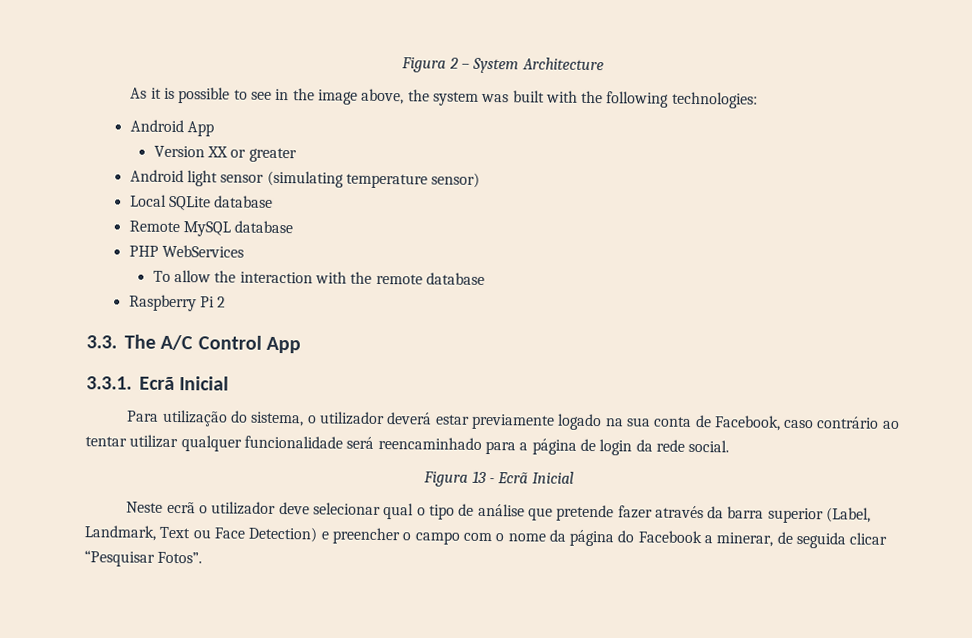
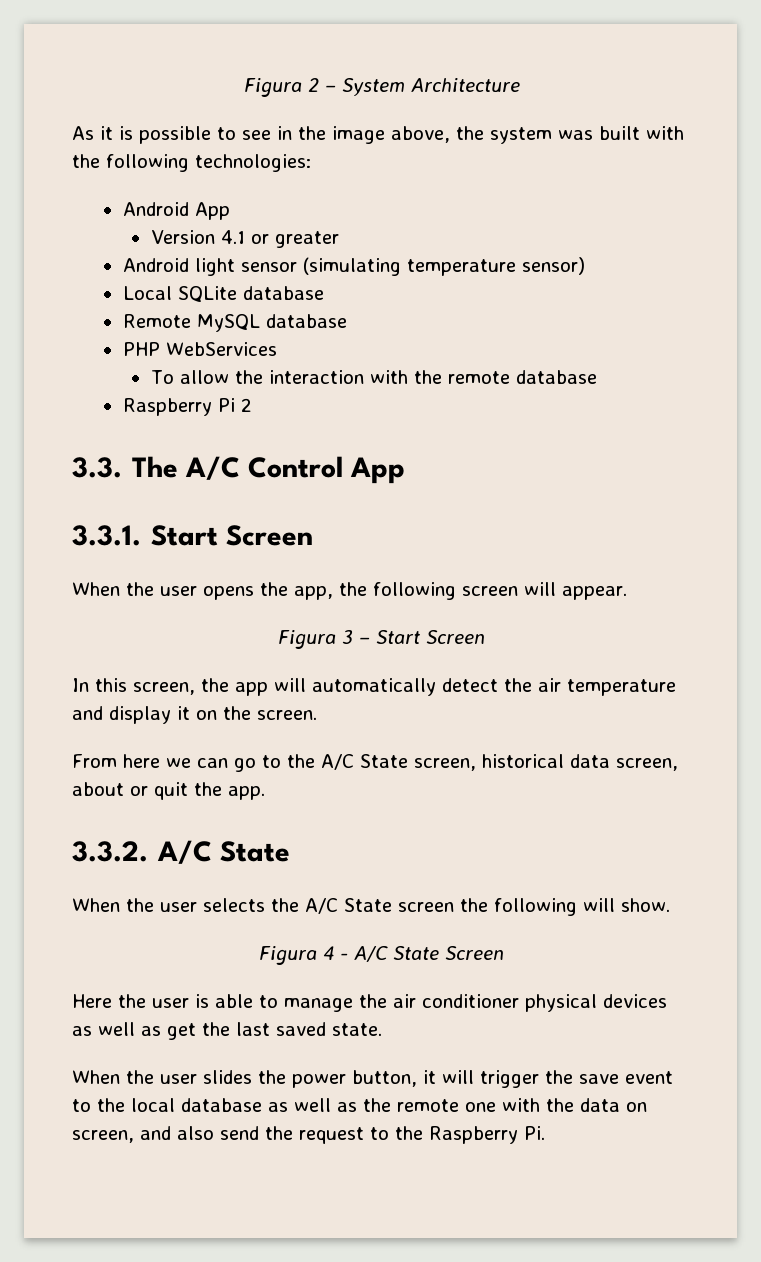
- Version XX or greater
+ Version 4.1 or greater
- 3.3.1. Ecrã Inicial
- Para utilização do sistema, o utilizador deverá estar previamente logado na sua conta de Facebook, caso contrário ao tentar utilizar qualquer funcionalidade será reencaminhado para a página de login da rede social.
- Figura 13 - Ecrã Inicial
- Neste ecrã o utilizador deve selecionar qual o tipo de análise que pretende fazer através da barra superior (Label, Landmark, Text ou Face Detection) e preencher o campo com o nome da página do Facebook a minerar, de seguida clicar “Pesquisar Fotos”.
+ 3.3.1. Start Screen
+ When the user opens the app, the following screen will appear.
+ Figura 3 – Start Screen
+ In this screen, the app will automatically detect the air temperature and display it on the screen.
+ From here we can go to the A/C State screen, historical data screen, about or quit the app.
+ 3.3.2. A/C State
+ When the user selects the A/C State screen the following will show.
+ Figura 4 - A/C State Screen
+ Here the user is able to manage the air conditioner physical devices as well as get the last saved state.
+ When the user slides the power button, it will trigger the save event to the local database as well as the remote one with the data on screen, and also send the request to the Raspberry Pi.

